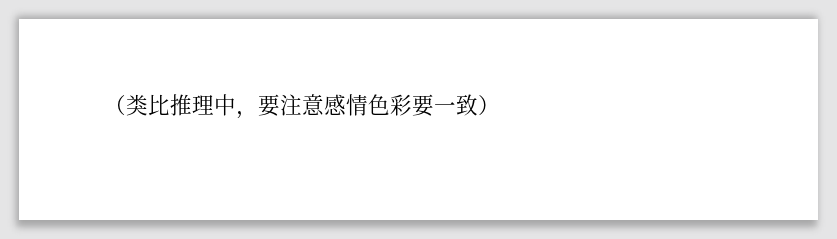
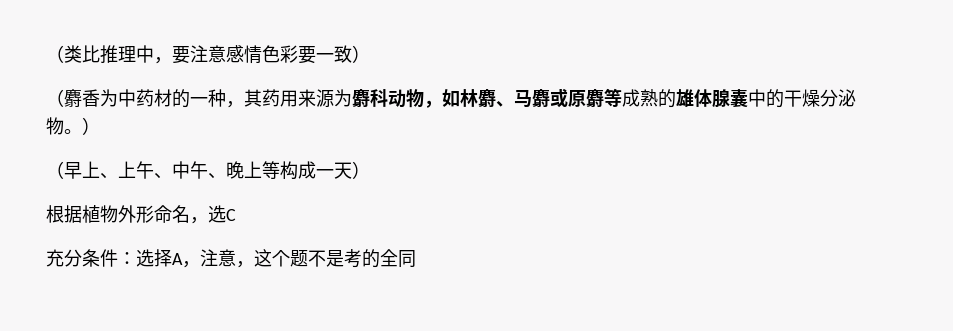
+ （麝香为中药材的一种，其药用来源为麝科动物，如林麝、马麝或原麝等成熟的雄体腺囊中的干燥分泌物。）
+ （早上、上午、中午、晚上等构成一天）
+ 根据植物外形命名，选C
+ 充分条件：选择A，注意，这个题不是考的全同

